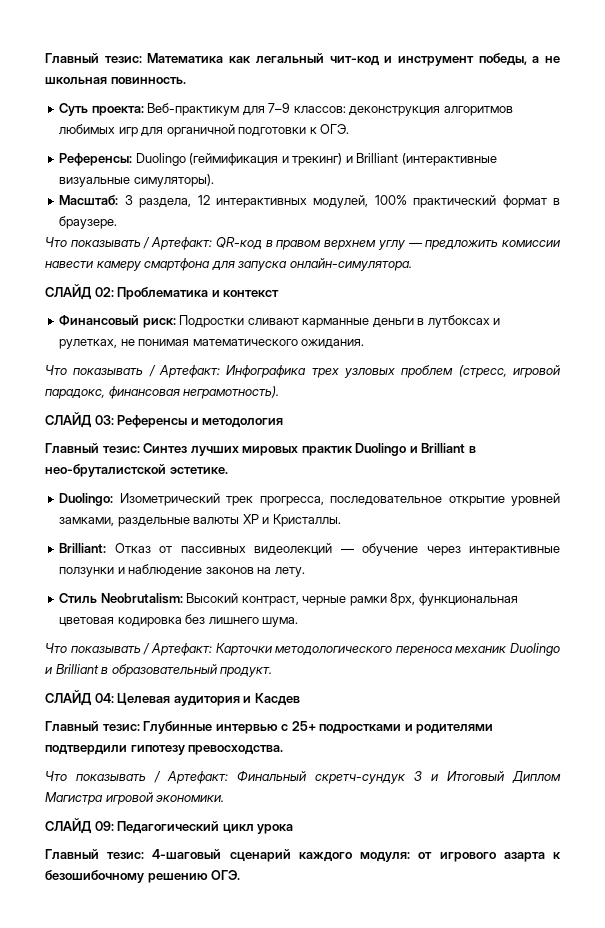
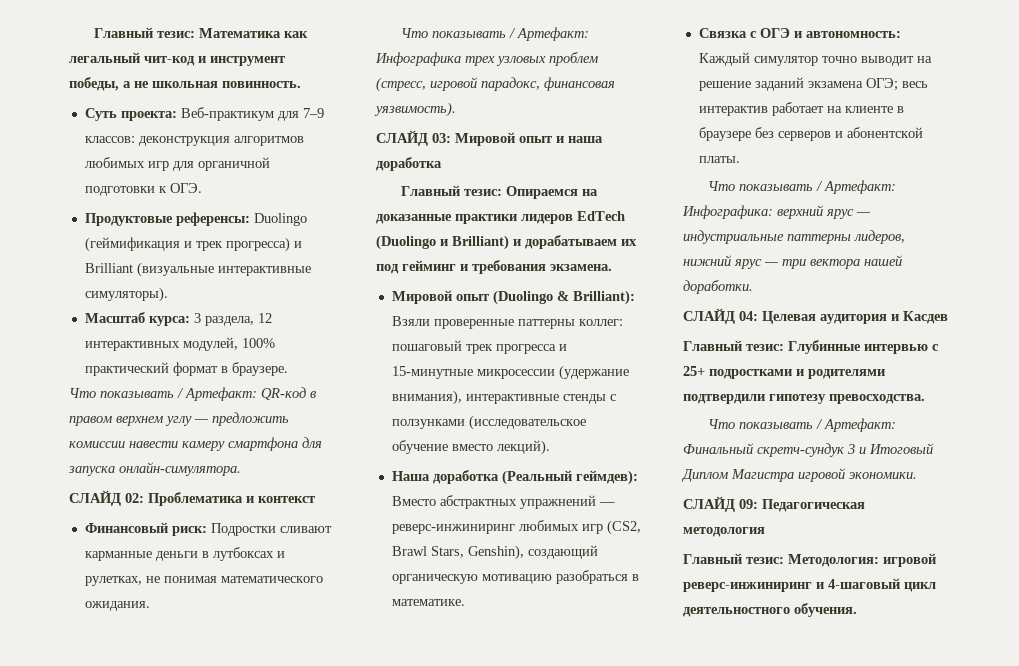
- Референсы: Duolingo (геймификация и трекинг) и Brilliant (интерактивные визуальные симуляторы).
+ Продуктовые референсы: Duolingo (геймификация и трек прогресса) и Brilliant (визуальные интерактивные симуляторы).
- Масштаб: 3 раздела, 12 интерактивных модулей, 100% практический формат в браузере.
+ Масштаб курса: 3 раздела, 12 интерактивных модулей, 100% практический формат в браузере.
- Что показывать / Артефакт: Инфографика трех узловых проблем (стресс, игровой парадокс, финансовая неграмотность).
+ Что показывать / Артефакт: Инфографика трех узловых проблем (стресс, игровой парадокс, финансовая уязвимость).
- СЛАЙД 03: Референсы и методология
- Главный тезис: Синтез лучших мировых практик Duolingo и Brilliant в нео-бруталистской эстетике.
- Duolingo: Изометрический трек прогресса, последовательное открытие уровней замками, раздельные валюты XP и Кристаллы.
- Brilliant: Отказ от пассивных видеолекций — обучение через интерактивные ползунки и наблюдение законов на лету.
- Стиль Neobrutalism: Высокий контраст, черные рамки 8px, функциональная цветовая кодировка без лишнего шума.
- Что показывать / Артефакт: Карточки методологического переноса механик Duolingo и Brilliant в образовательный продукт.
+ СЛАЙД 03: Мировой опыт и наша доработка
+ Главный тезис: Опираемся на доказанные практики лидеров EdTech (Duolingo и Brilliant) и дорабатываем их под гейминг и требования экзамена.
+ Мировой опыт (Duolingo & Brilliant): Взяли проверенные паттерны коллег: пошаговый трек прогресса и 15-минутные микросессии (удержание внимания), интерактивные стенды с ползунками (исследовательское обучение вместо лекций).
+ Наша доработка (Реальный геймдев): Вместо абстрактных упражнений — реверс-инжиниринг любимых игр (CS2, Brawl Stars, Genshin), создающий органическую мотивацию разобраться в математике.
+ Связка с ОГЭ и автономность: Каждый симулятор точно выводит на решение заданий экзамена ОГЭ; весь интерактив работает на клиенте в браузере без серверов и абонентской платы.
+ Что показывать / Артефакт: Инфографика: верхний ярус — индустриальные паттерны лидеров, нижний ярус — три вектора нашей доработки.
- СЛАЙД 09: Педагогический цикл урока
- Главный тезис: 4-шаговый сценарий каждого модуля: от игрового азарта к безошибочному решению ОГЭ.
+ СЛАЙД 09: Педагогическая методология
+ Главный тезис: Методология: игровой реверс-инжиниринг и 4-шаговый цикл деятельностного обучения.

